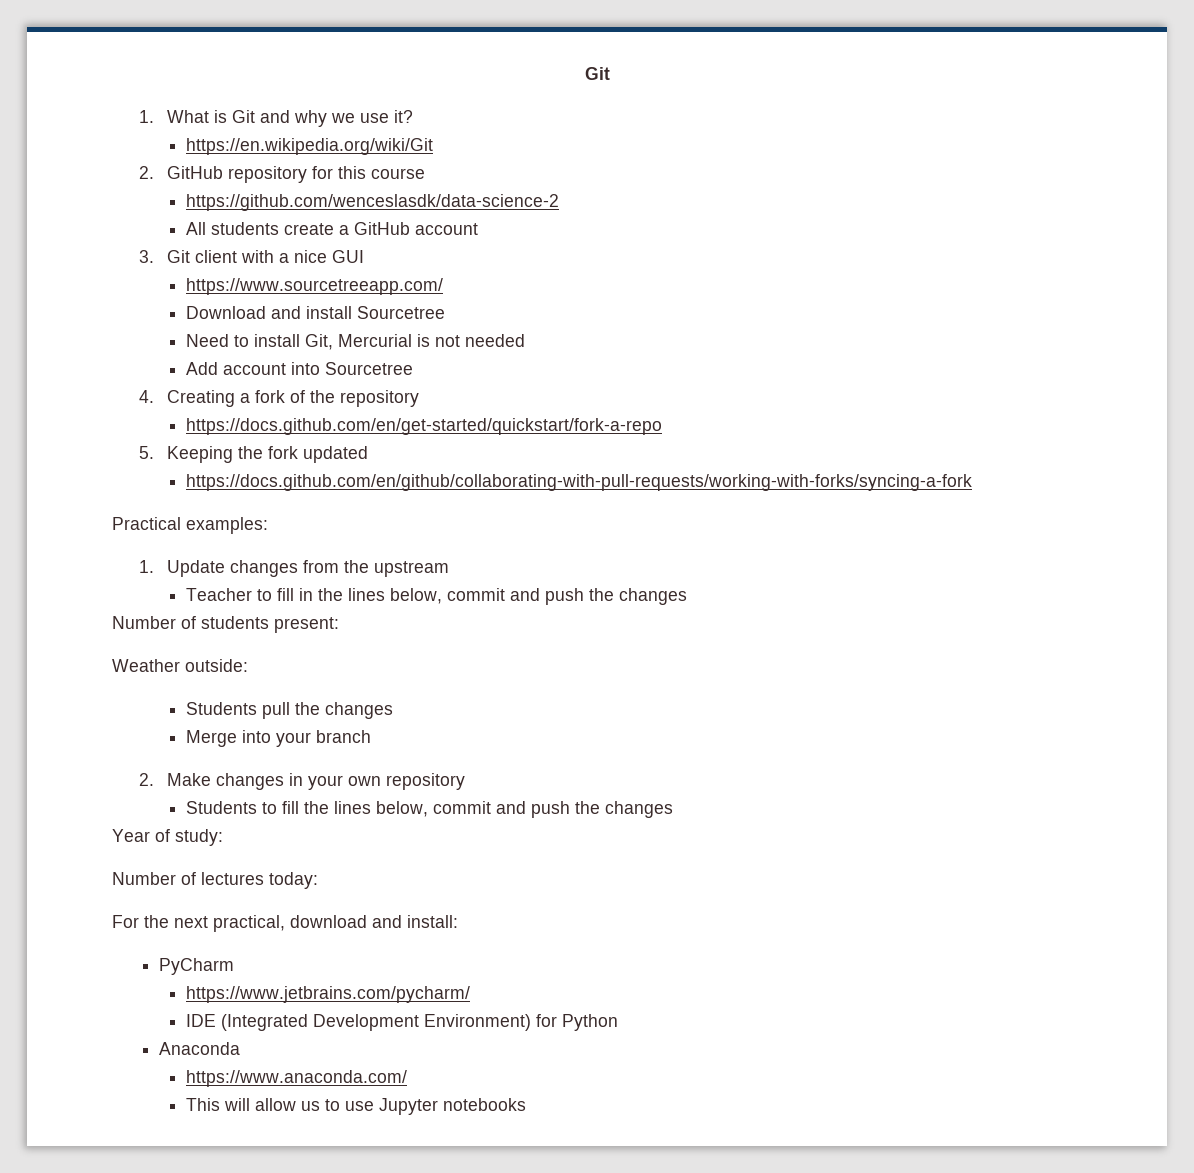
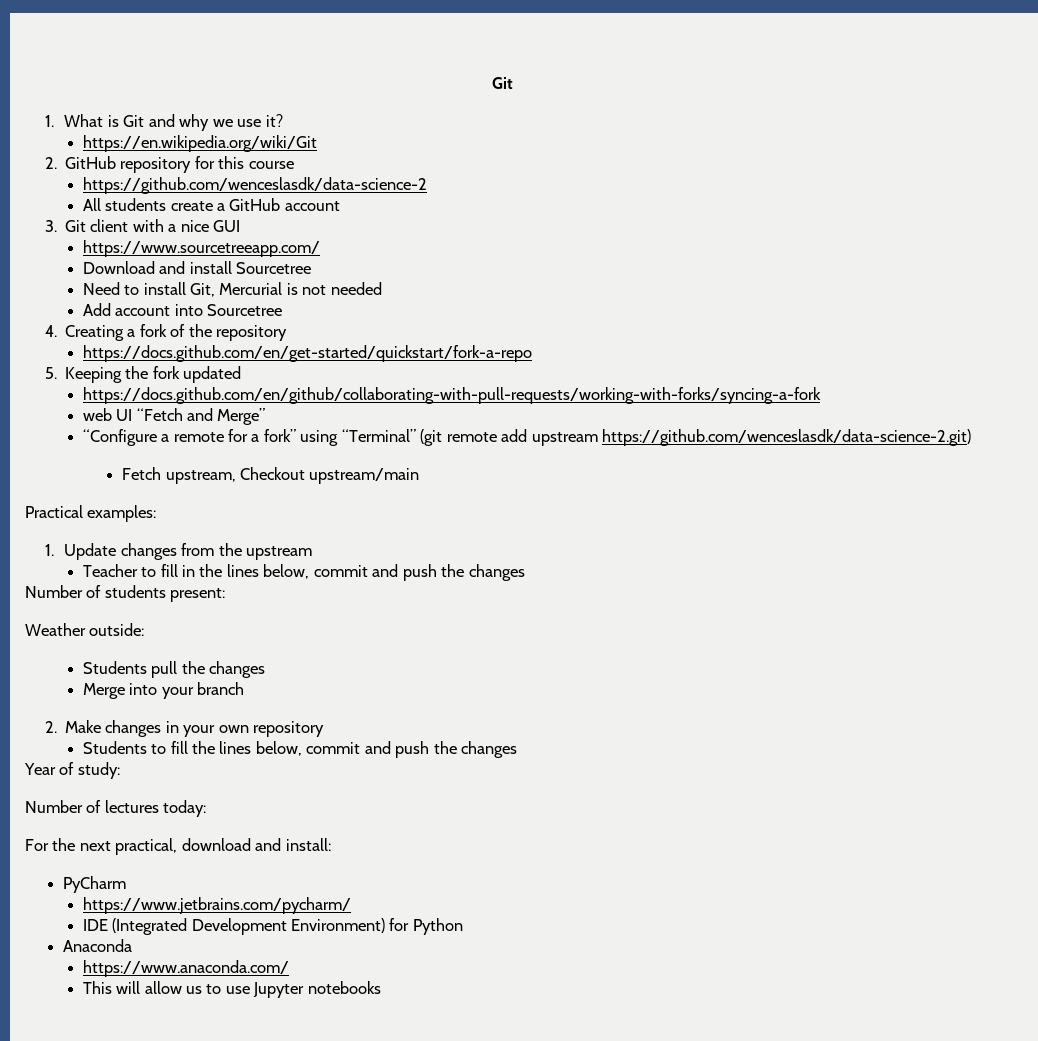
+ web UI “Fetch and Merge”
+ “Configure a remote for a fork” using “Terminal” (git remote add upstream https://github.com/wenceslasdk/data-science-2.git)
+ Fetch upstream, Checkout upstream/main

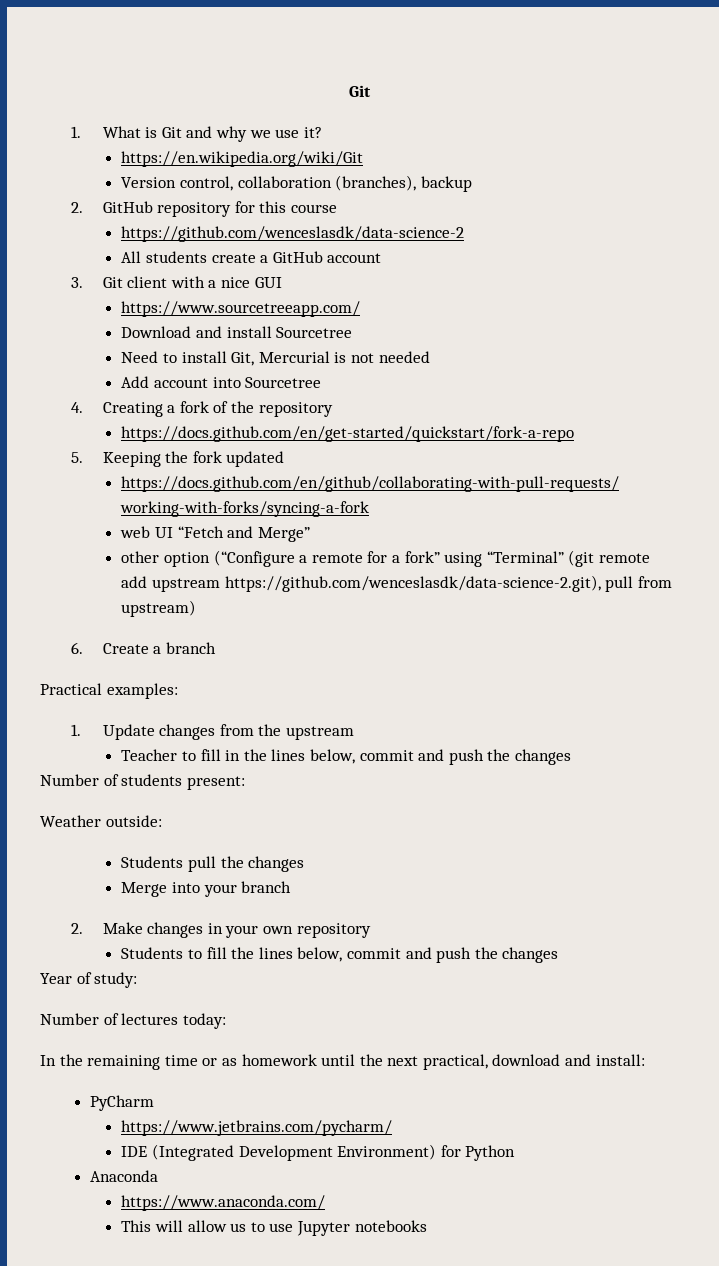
+ Version control, collaboration (branches), backup
- “Configure a remote for a fork” using “Terminal” (git remote add upstream https://github.com/wenceslasdk/data-science-2.git)
- Fetch upstream, Checkout upstream/main
+ other option (“Configure a remote for a fork” using “Terminal” (git remote add upstream https://github.com/wenceslasdk/data-science-2.git), pull from upstream)
+ 6. Create a branch
- For the next practical, download and install:
+ In the remaining time or as homework until the next practical, download and install:

